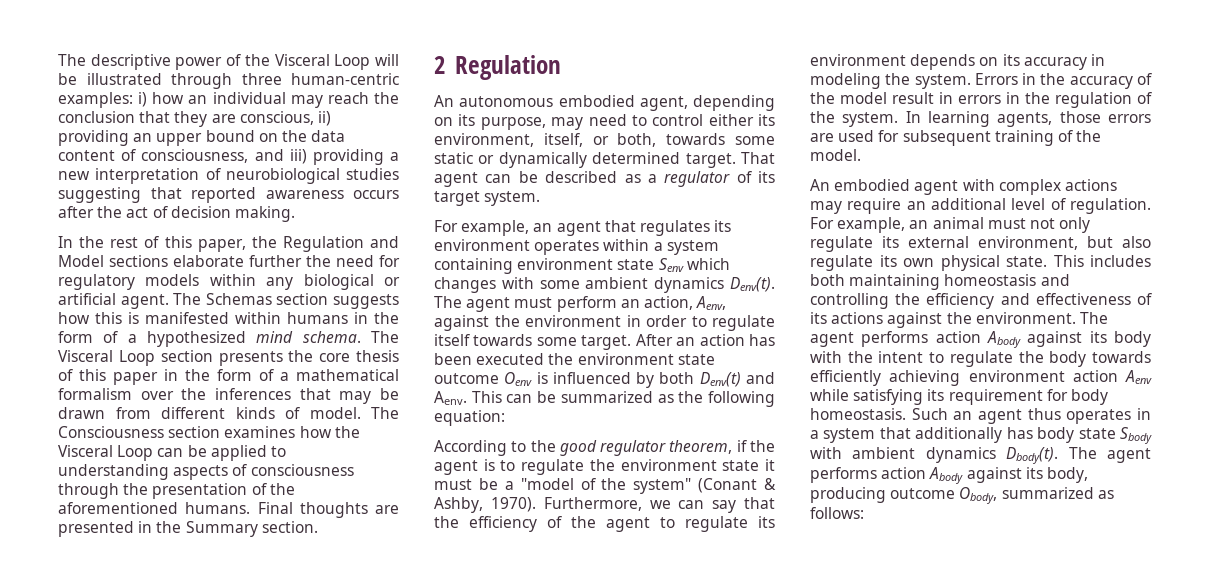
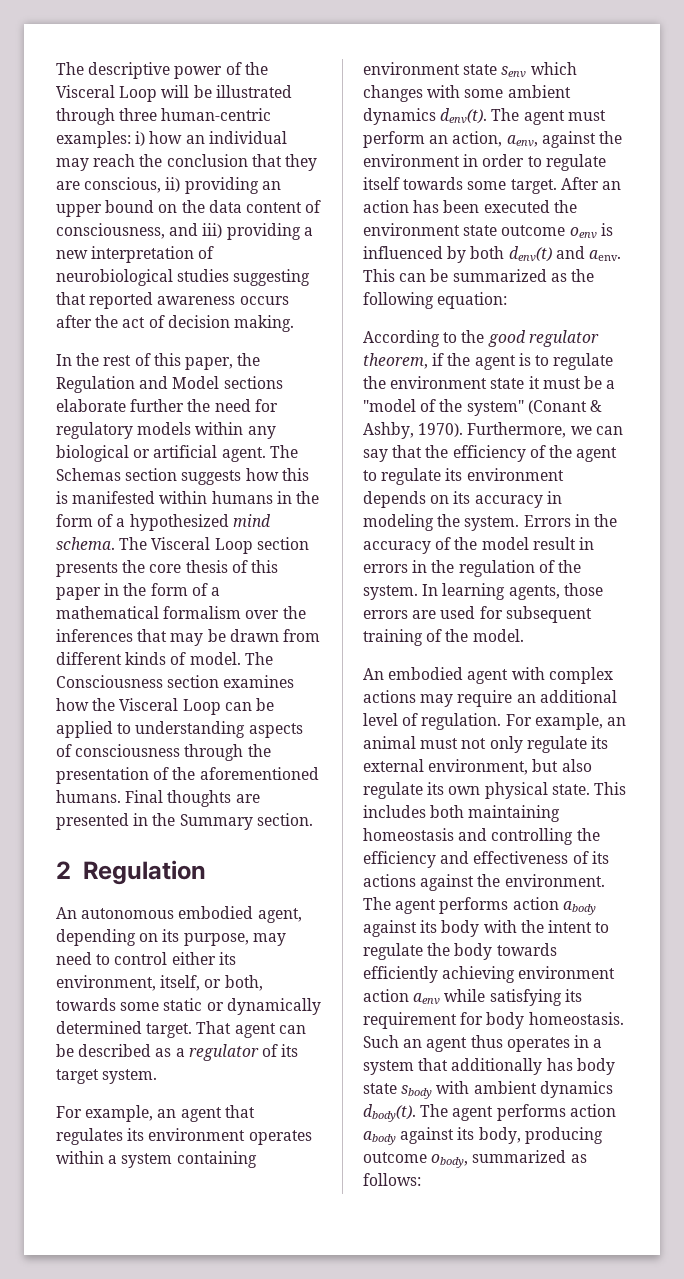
- For example, an agent that regulates its environment operates within a system containing environment state Senv which changes with some ambient dynamics Denv(t).
+ For example, an agent that regulates its environment operates within a system containing environment state senv which changes with some ambient dynamics denv(t).
- The agent must perform an action, Aenv, against the environment in order to regulate itself towards some target.
+ The agent must perform an action, aenv, against the environment in order to regulate itself towards some target.
- After an action has been executed the environment state outcome Oenv is influenced by both Denv(t) and Aenv.
+ After an action has been executed the environment state outcome oenv is influenced by both denv(t) and aenv.
- The agent performs action Abody against its body with the intent to regulate the body towards efficiently achieving environment action Aenv while satisfying its requirement for body homeostasis.
+ The agent performs action abody against its body with the intent to regulate the body towards efficiently achieving environment action aenv while satisfying its requirement for body homeostasis.
- Such an agent thus operates in a system that additionally has body state Sbody with ambient dynamics Dbody(t). The agent performs action Abody against its body, producing outcome Obody, summarized as follows:
+ Such an agent thus operates in a system that additionally has body state sbody with ambient dynamics dbody(t). The agent performs action abody against its body, producing outcome obody, summarized as follows:

